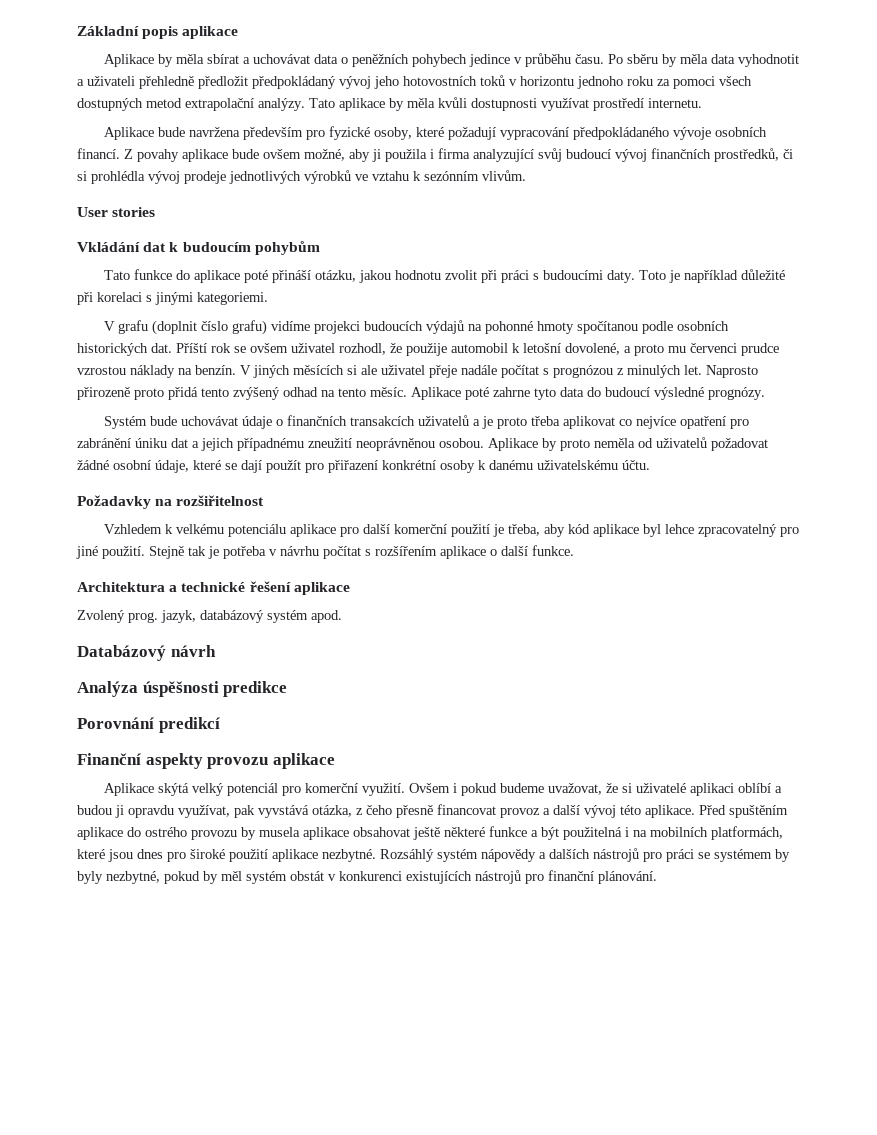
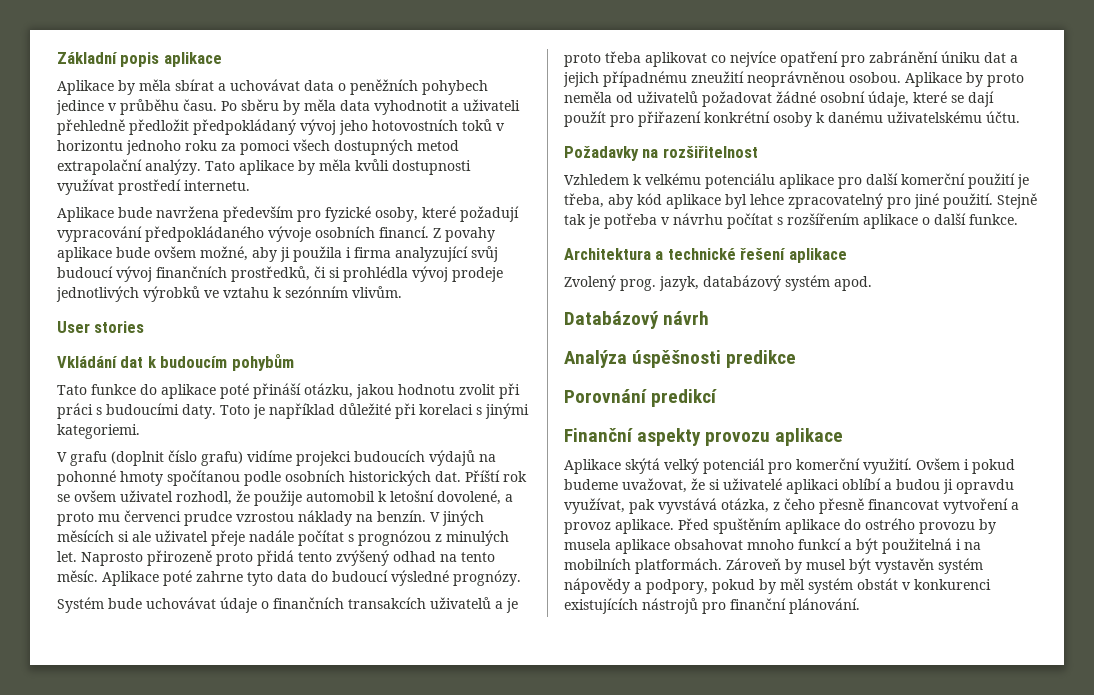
- Ovšem i pokud budeme uvažovat, že si uživatelé aplikaci oblíbí a budou ji opravdu využívat, pak vyvstává otázka, z čeho přesně financovat provoz a další vývoj této aplikace.
+ Ovšem i pokud budeme uvažovat, že si uživatelé aplikaci oblíbí a budou ji opravdu využívat, pak vyvstává otázka, z čeho přesně financovat vytvoření a provoz aplikace.
- Před spuštěním aplikace do ostrého provozu by musela aplikace obsahovat ještě některé funkce a být použitelná i na mobilních platformách, které jsou dnes pro široké použití aplikace nezbytné. Rozsáhlý systém nápovědy a dalších nástrojů pro práci se systémem by byly nezbytné, pokud by měl systém obstát v konkurenci existujících nástrojů pro finanční plánování.
+ Před spuštěním aplikace do ostrého provozu by musela aplikace obsahovat mnoho funkcí a být použitelná i na mobilních platformách. Zároveň by musel být vystavěn systém nápovědy a podpory, pokud by měl systém obstát v konkurenci existujících nástrojů pro finanční plánování.

